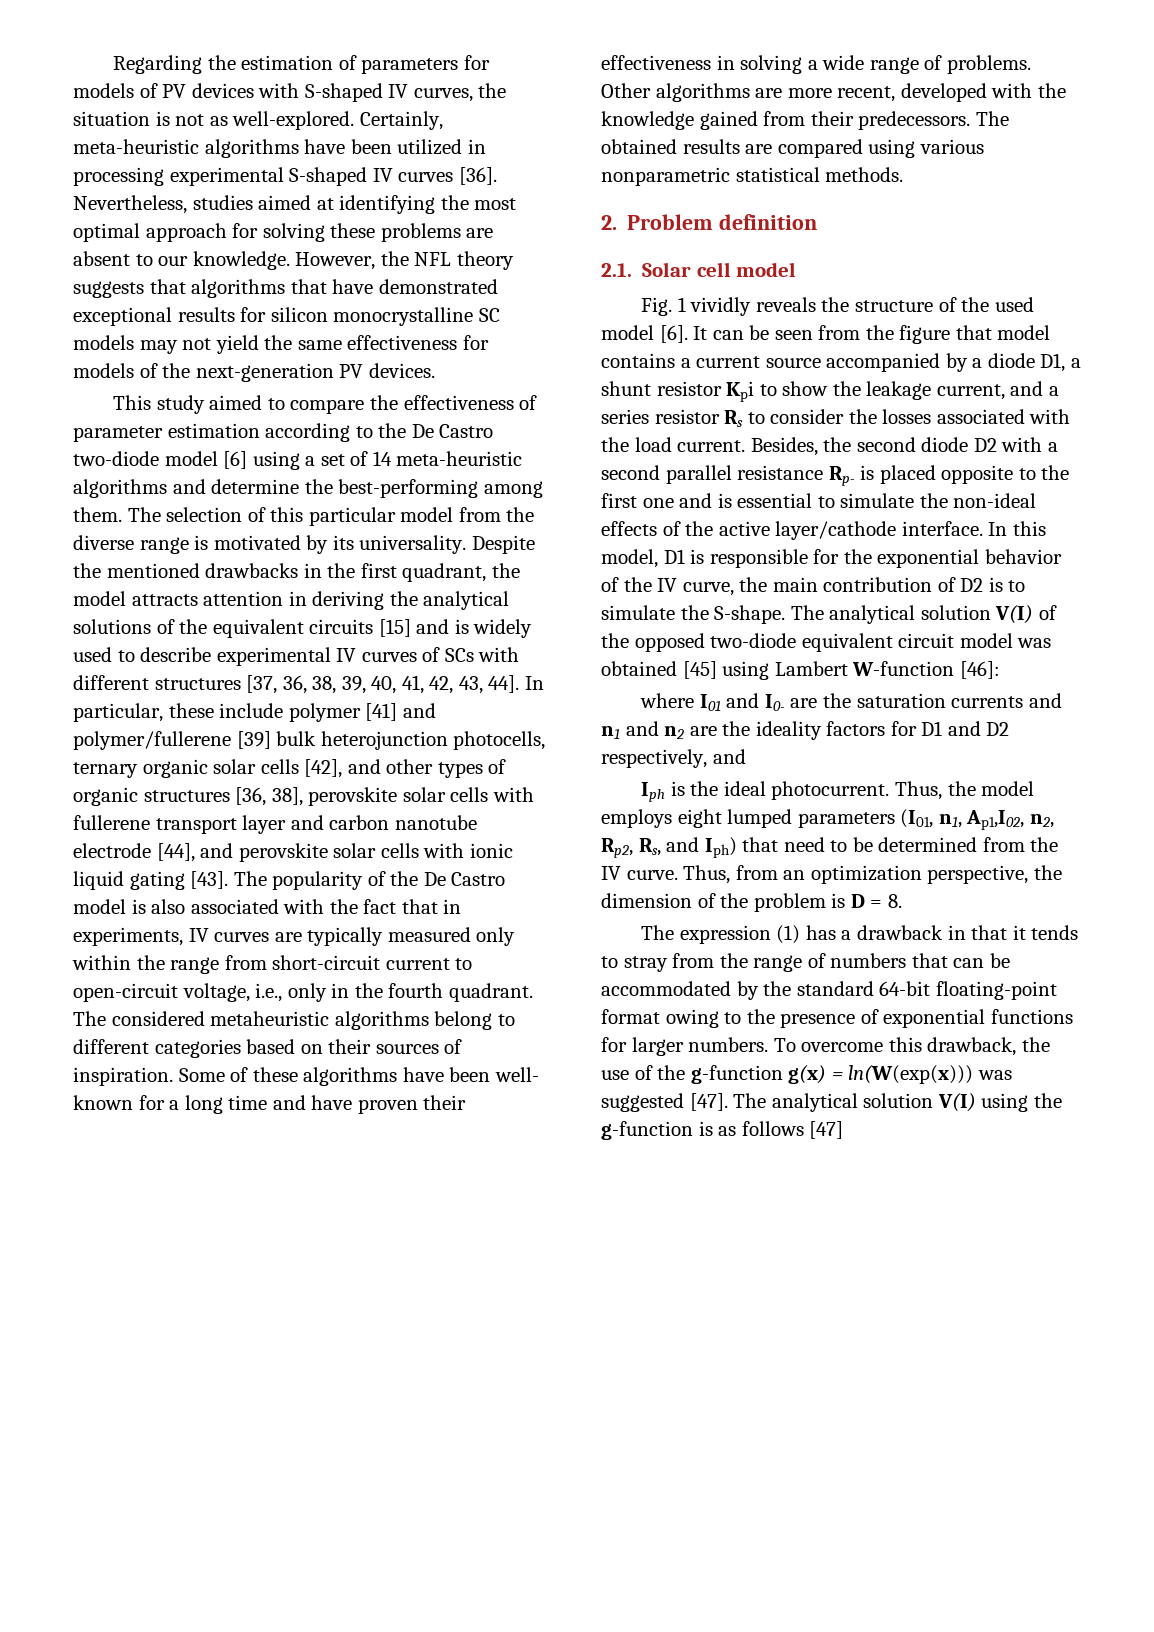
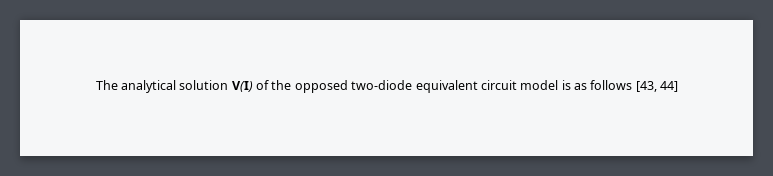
- Regarding the estimation of parameters for models of PV devices with S-shaped IV curves, the situation is not as well-explored. Certainly, meta-heuristic algorithms have been utilized in processing experimental S-shaped IV curves [36]. Nevertheless, studies aimed at identifying the most optimal approach for solving these problems are absent to our knowledge. However, the NFL theory suggests that algorithms that have demonstrated exceptional results for silicon monocrystalline SC models may not yield the same effectiveness for models of the next-generation PV devices.
- This study aimed to compare the effectiveness of parameter estimation according to the De Castro two-diode model [6] using a set of 14 meta-heuristic algorithms and determine the best-performing among them. The selection of this particular model from the diverse range is motivated by its universality. Despite the mentioned drawbacks in the first quadrant, the model attracts attention in deriving the analytical solutions of the equivalent circuits [15] and is widely used to describe experimental IV curves of SCs with different structures [37, 36, 38, 39, 40, 41, 42, 43, 44]. In particular, these include polymer [41] and polymer/fullerene [39] bulk heterojunction photocells, ternary organic solar cells [42], and other types of organic structures [36, 38], perovskite solar cells with fullerene transport layer and carbon nanotube electrode [44], and perovskite solar cells with ionic liquid gating [43]. The popularity of the De Castro model is also associated with the fact that in experiments, IV curves are typically measured only within the range from short-circuit current to open-circuit voltage, i.e., only in the fourth quadrant. The considered metaheuristic algorithms belong to different categories based on their sources of inspiration. Some of these algorithms have been well- known for a long time and have proven their effectiveness in solving a wide range of problems. Other algorithms are more recent, developed with the knowledge gained from their predecessors. The obtained results are compared using various nonparametric statistical methods.
- 2. Problem definition
- 2.1. Solar cell model
- Fig. 1 vividly reveals the structure of the used model [6]. It can be seen from the figure that model contains a current source accompanied by a diode D1, a shunt resistor Kpi to show the leakage current, and a series resistor Rs to consider the losses associated with the load current. Besides, the second diode D2 with a second parallel resistance Rp- is placed opposite to the first one and is essential to simulate the non-ideal effects of the active layer/cathode interface. In this model, D1 is responsible for the exponential behavior of the IV curve, the main contribution of D2 is to simulate the S-shape. The analytical solution V(I) of the opposed two-diode equivalent circuit model was obtained [45] using Lambert W-function [46]:
- where I01 and I0- are the saturation currents and n1 and n2 are the ideality factors for D1 and D2 respectively, and
- Iph is the ideal photocurrent. Thus, the model employs eight lumped parameters (I01, n1, Ap1,I02, n2, Rp2, Rs, and Iph) that need to be determined from the IV curve. Thus, from an optimization perspective, the dimension of the problem is D = 8.
- The expression (1) has a drawback in that it tends to stray from the range of numbers that can be accommodated by the standard 64-bit floating-point format owing to the presence of exponential functions for larger numbers. To overcome this drawback, the use of the g-function g(x) = ln(W(exp(x))) was suggested [47]. The analytical solution V(I) using the g-function is as follows [47]
+ The analytical solution V(I) of the opposed two-diode equivalent circuit model is as follows [43, 44]

